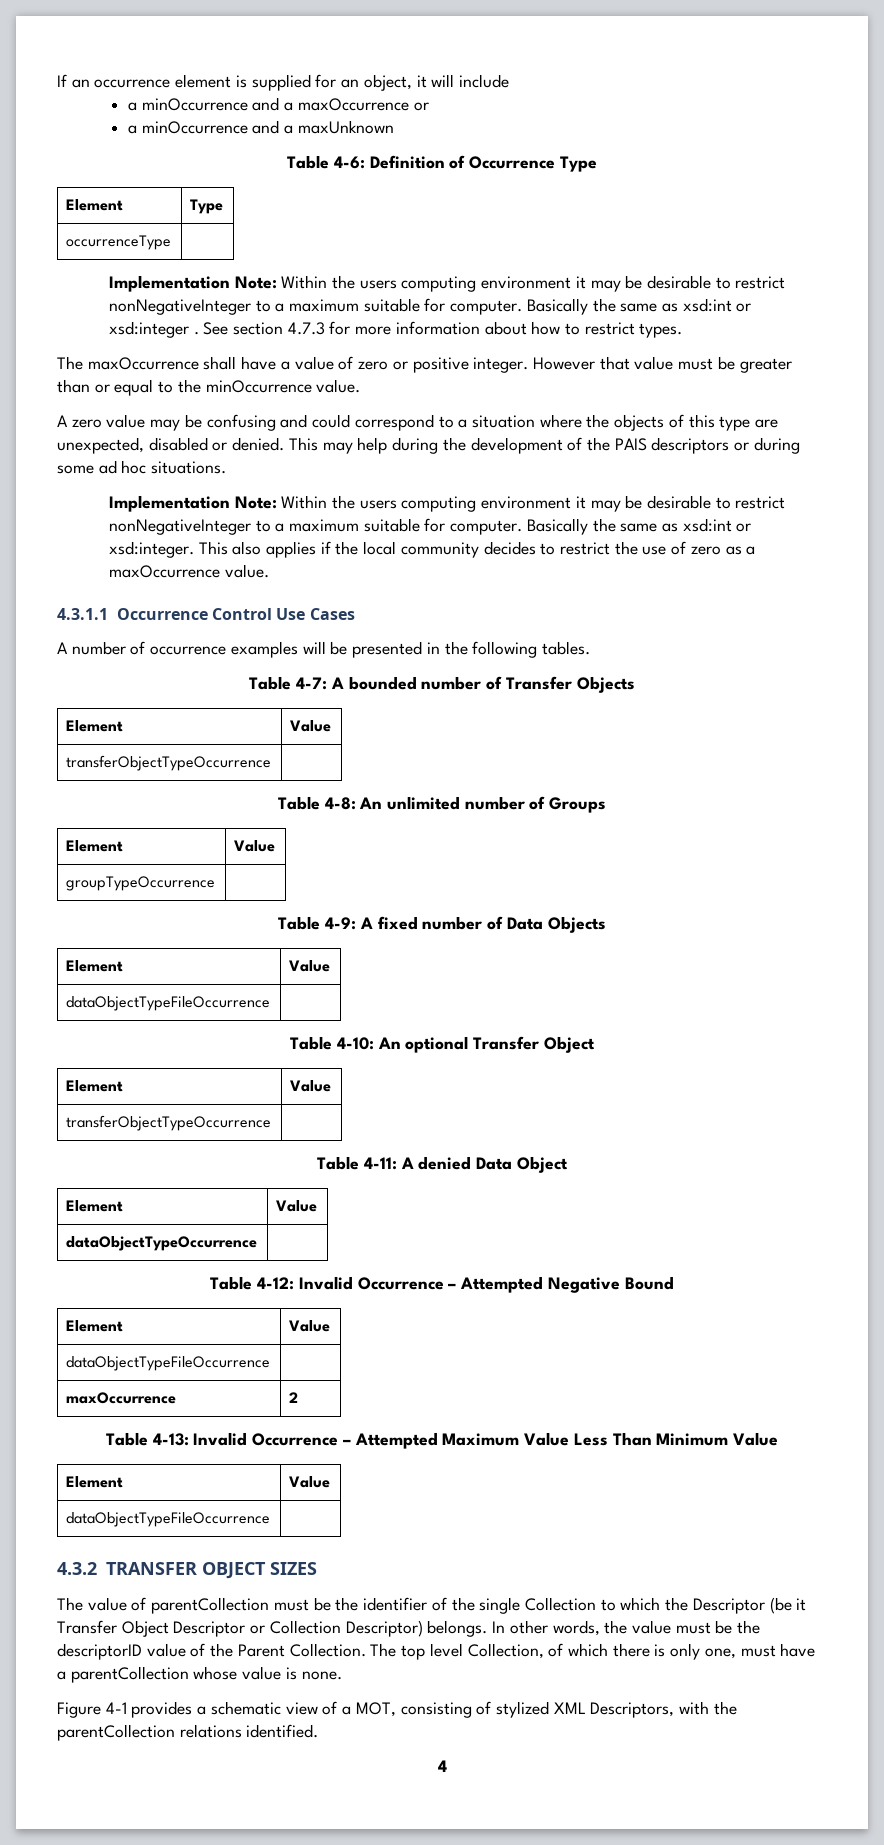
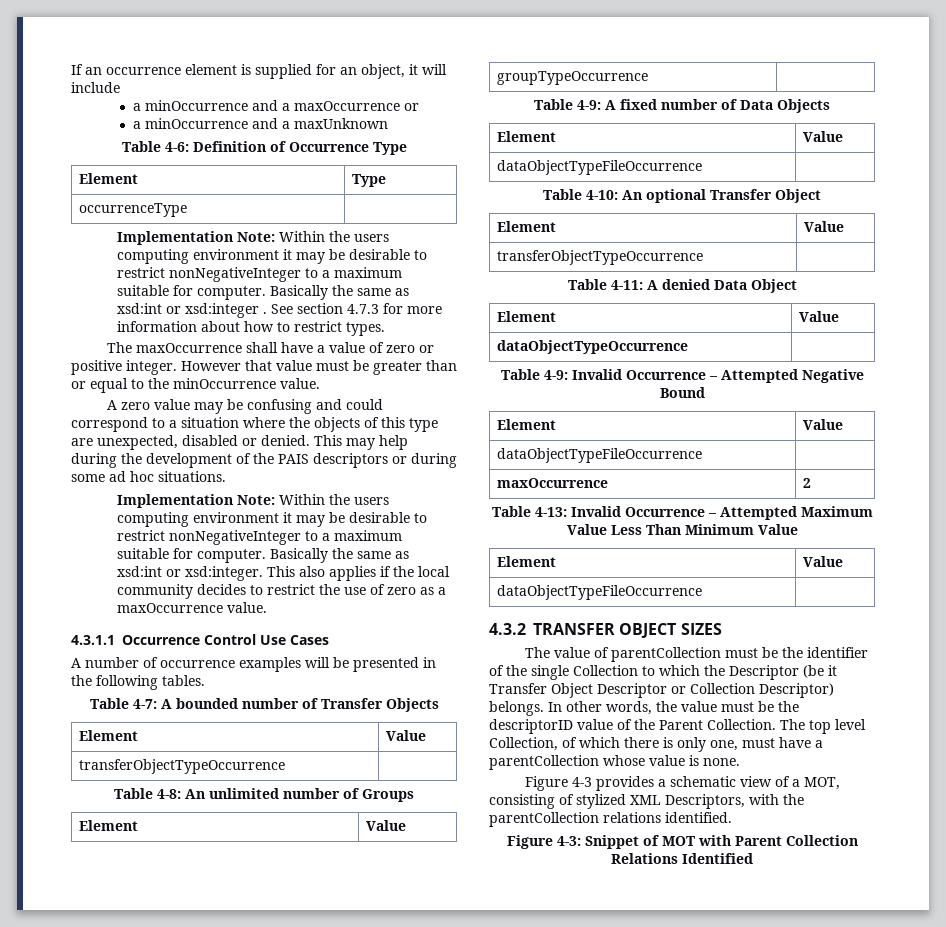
- Table 4-12: Invalid Occurrence – Attempted Negative Bound
+ Table 4-9: Invalid Occurrence – Attempted Negative Bound
- Figure 4-1 provides a schematic view of a MOT, consisting of stylized XML Descriptors, with the parentCollection relations identified.
+ Figure 4-3 provides a schematic view of a MOT, consisting of stylized XML Descriptors, with the parentCollection relations identified.
- 4
+ Figure 4-3: Snippet of MOT with Parent Collection Relations Identified

